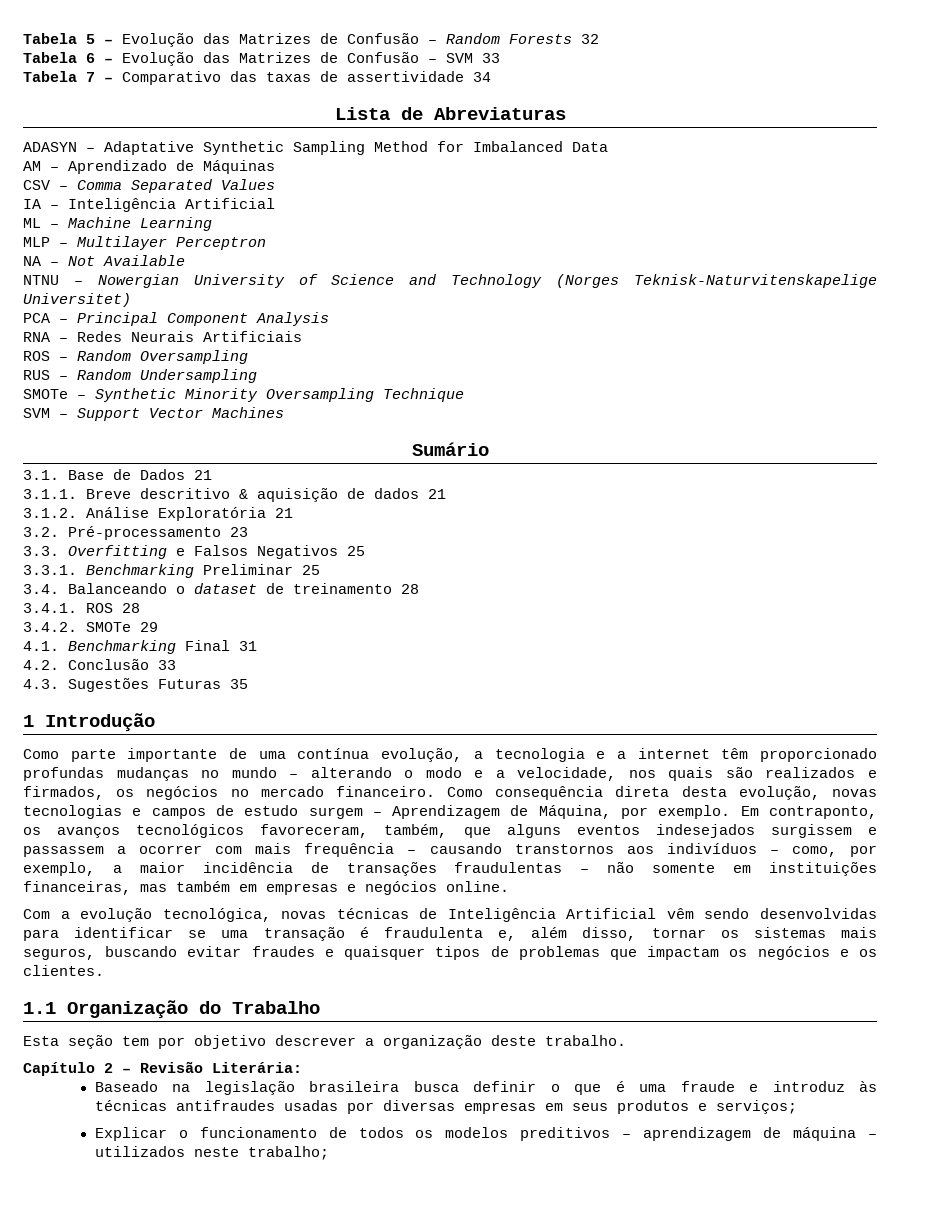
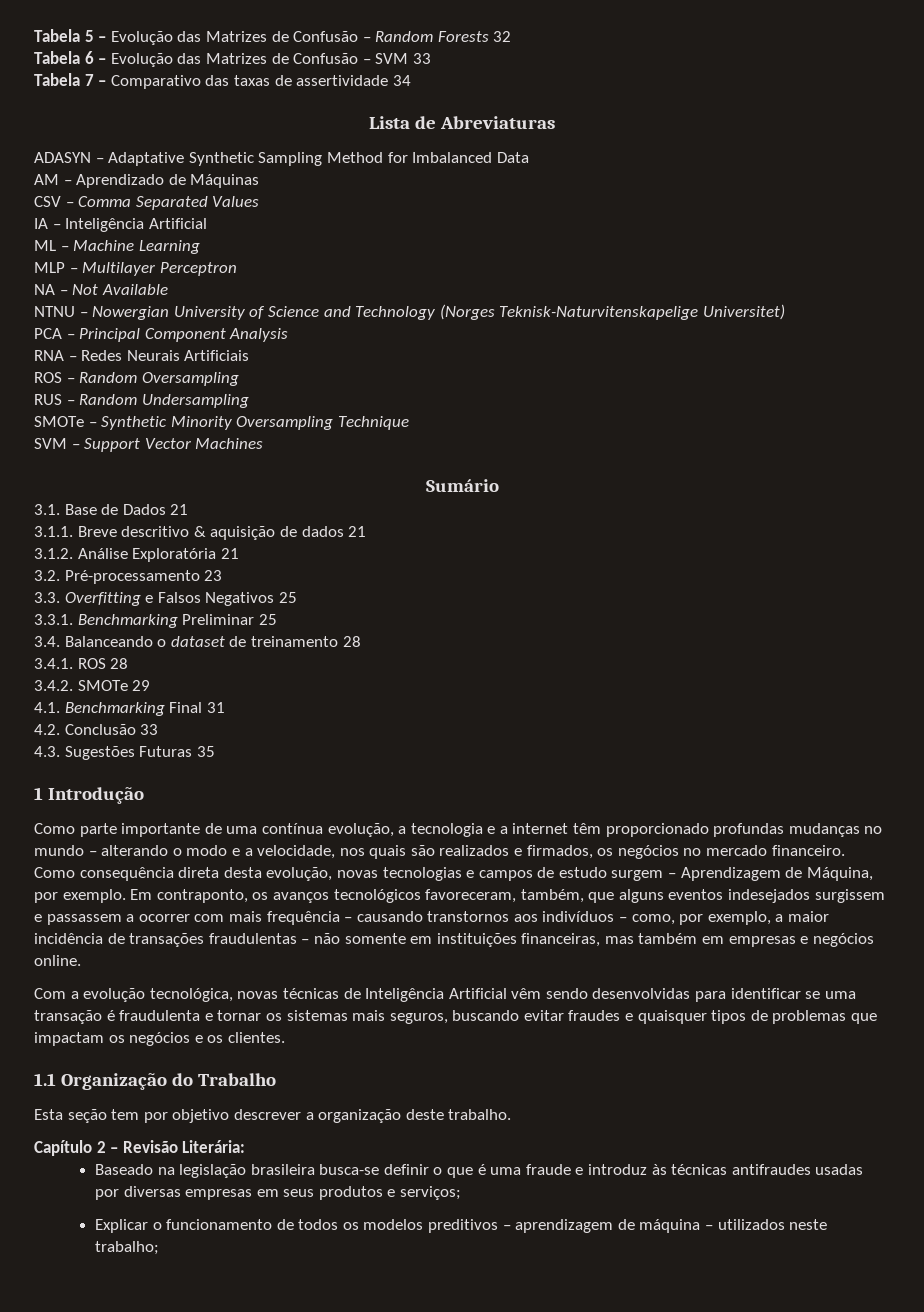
- Com a evolução tecnológica, novas técnicas de Inteligência Artificial vêm sendo desenvolvidas para identificar se uma transação é fraudulenta e, além disso, tornar os sistemas mais seguros, buscando evitar fraudes e quaisquer tipos de problemas que impactam os negócios e os clientes.
+ Com a evolução tecnológica, novas técnicas de Inteligência Artificial vêm sendo desenvolvidas para identificar se uma transação é fraudulenta e tornar os sistemas mais seguros, buscando evitar fraudes e quaisquer tipos de problemas que impactam os negócios e os clientes.
- Baseado na legislação brasileira busca definir o que é uma fraude e introduz às técnicas antifraudes usadas por diversas empresas em seus produtos e serviços;
+ Baseado na legislação brasileira busca-se definir o que é uma fraude e introduz às técnicas antifraudes usadas por diversas empresas em seus produtos e serviços;

